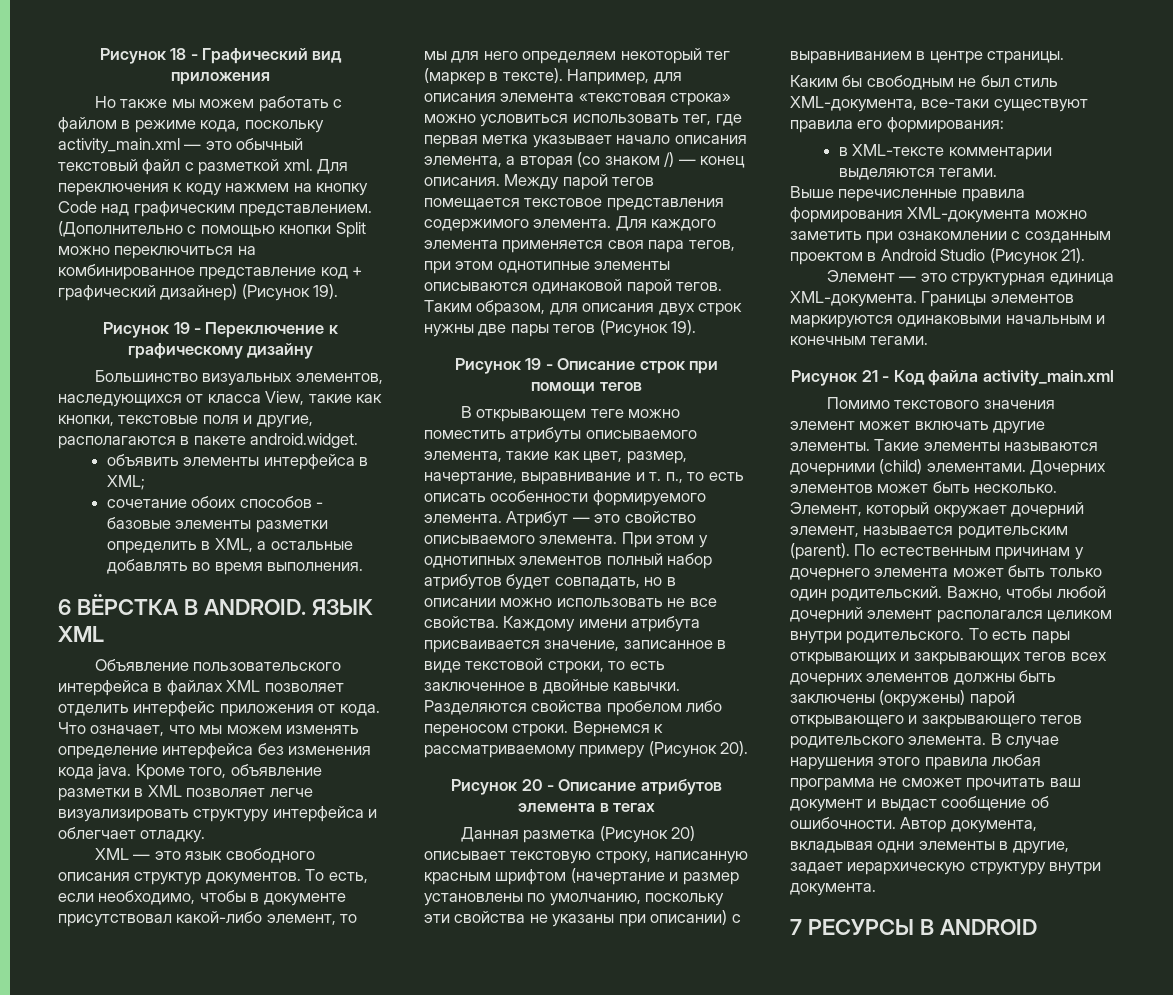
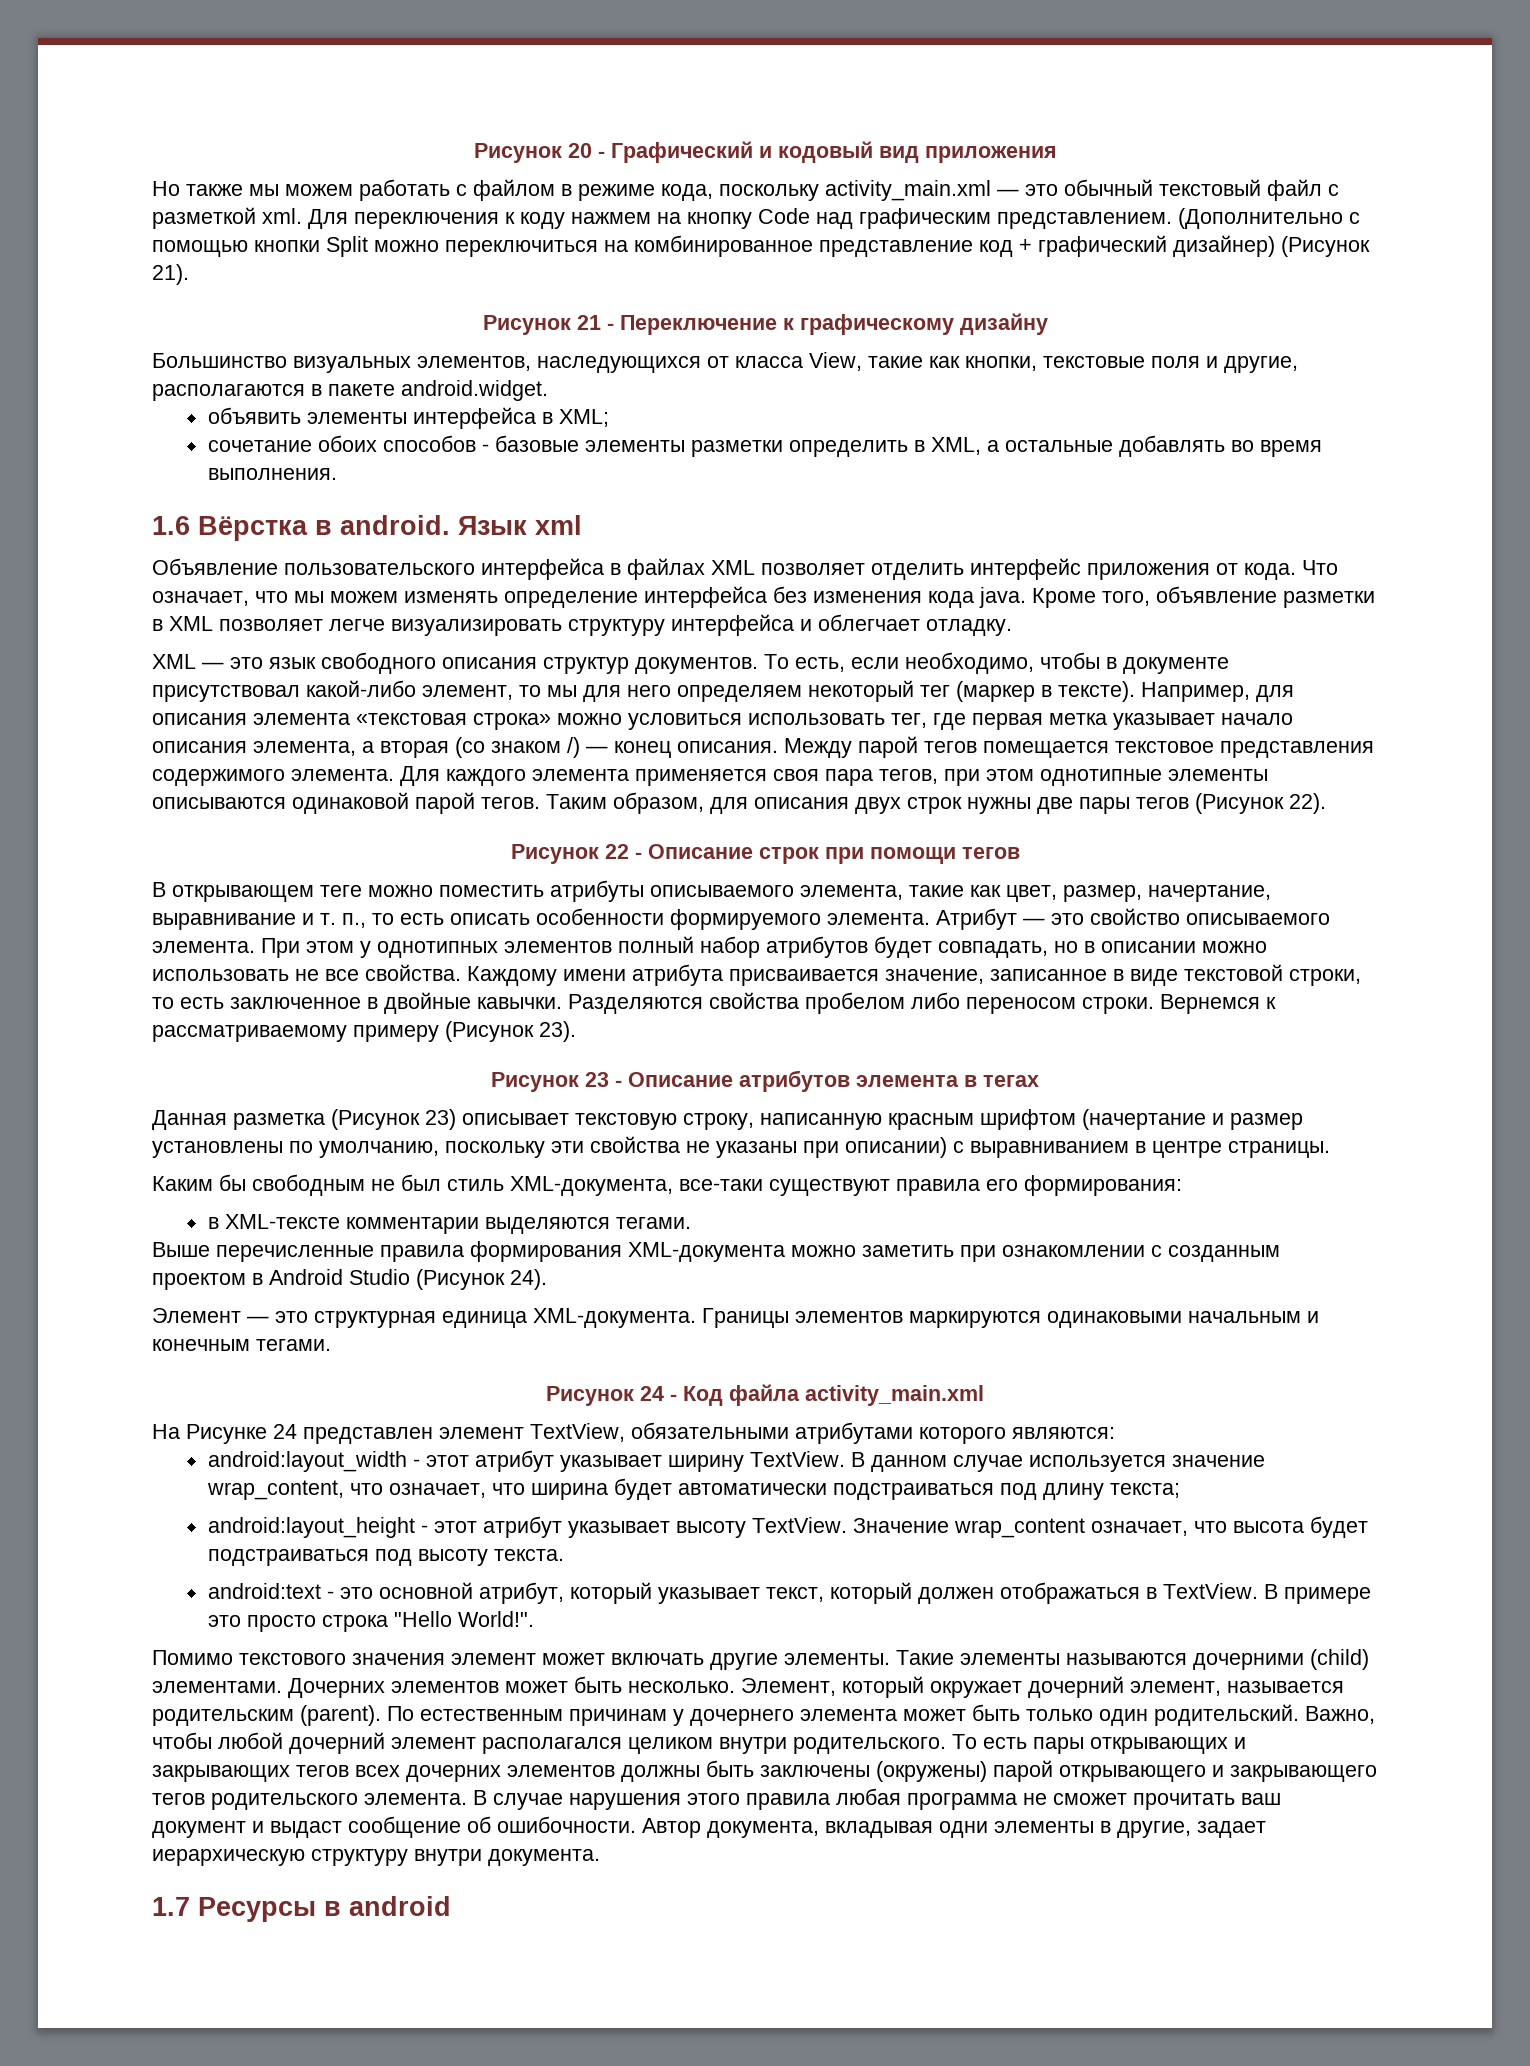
- Рисунок 18 - Графический вид приложения
+ Рисунок 20 - Графический и кодовый вид приложения
- (Дополнительно с помощью кнопки Split можно переключиться на комбинированное представление код + графический дизайнер) (Рисунок 19).
- Рисунок 19 - Переключение к графическому дизайну
+ (Дополнительно с помощью кнопки Split можно переключиться на комбинированное представление код + графический дизайнер) (Рисунок 21).
+ Рисунок 21 - Переключение к графическому дизайну
- 6 ВЁРСТКА В ANDROID. ЯЗЫК XML
+ 1.6 Вёрстка в android. Язык xml
- Таким образом, для описания двух строк нужны две пары тегов (Рисунок 19).
- Рисунок 19 - Описание строк при помощи тегов
+ Таким образом, для описания двух строк нужны две пары тегов (Рисунок 22).
+ Рисунок 22 - Описание строк при помощи тегов
- Вернемся к рассматриваемому примеру (Рисунок 20).
- Рисунок 20 - Описание атрибутов элемента в тегах
+ Вернемся к рассматриваемому примеру (Рисунок 23).
+ Рисунок 23 - Описание атрибутов элемента в тегах
- Данная разметка (Рисунок 20) описывает текстовую строку, написанную красным шрифтом (начертание и размер установлены по умолчанию, поскольку эти свойства не указаны при описании) с выравниванием в центре страницы.
+ Данная разметка (Рисунок 23) описывает текстовую строку, написанную красным шрифтом (начертание и размер установлены по умолчанию, поскольку эти свойства не указаны при описании) с выравниванием в центре страницы.
- Выше перечисленные правила формирования XML-документа можно заметить при ознакомлении с созданным проектом в Android Studio (Рисунок 21).
+ Выше перечисленные правила формирования XML-документа можно заметить при ознакомлении с созданным проектом в Android Studio (Рисунок 24).
- Рисунок 21 - Код файла activity_main.xml
+ Рисунок 24 - Код файла activity_main.xml
+ На Рисунке 24 представлен элемент TextView, обязательными атрибутами которого являются:
+ android:layout_width - этот атрибут указывает ширину TextView. В данном случае используется значение wrap_content, что означает, что ширина будет автоматически подстраиваться под длину текста;
+ android:layout_height - этот атрибут указывает высоту TextView. Значение wrap_content означает, что высота будет подстраиваться под высоту текста.
+ android:text - это основной атрибут, который указывает текст, который должен отображаться в TextView. В примере это просто строка "Hello World!".
- 7 РЕСУРСЫ В ANDROID
+ 1.7 Ресурсы в android

